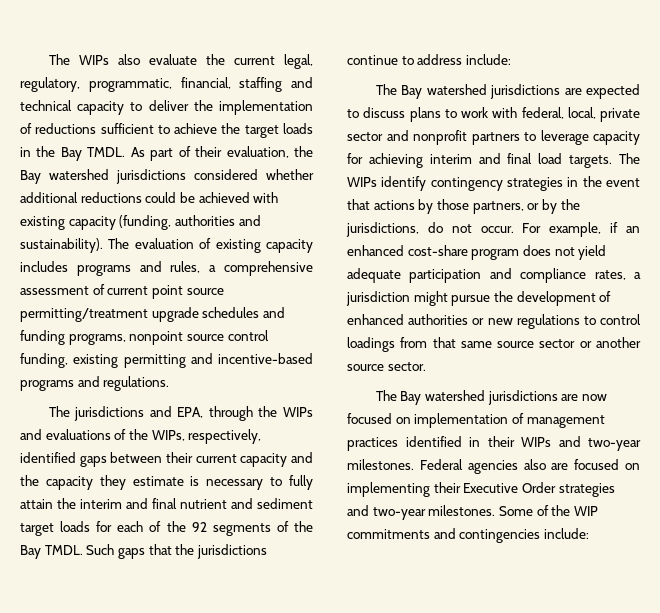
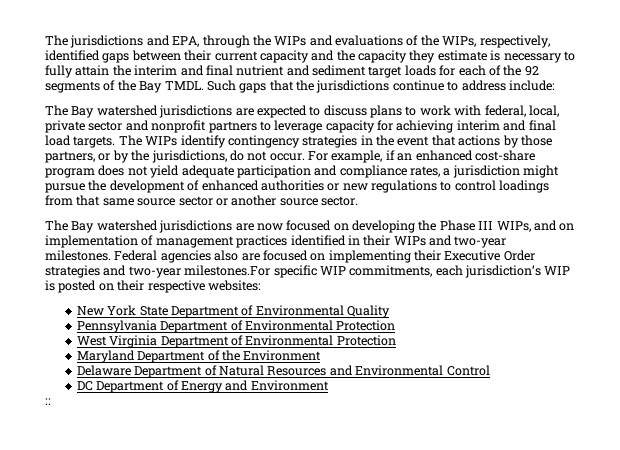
- The WIPs also evaluate the current legal, regulatory, programmatic, financial, staffing and technical capacity to deliver the implementation of reductions sufficient to achieve the target loads in the Bay TMDL. As part of their evaluation, the Bay watershed jurisdictions considered whether additional reductions could be achieved with existing capacity (funding, authorities and sustainability). The evaluation of existing capacity includes programs and rules, a comprehensive assessment of current point source permitting/treatment upgrade schedules and funding programs, nonpoint source control funding, existing permitting and incentive-based programs and regulations.
- The Bay watershed jurisdictions are now focused on implementation of management practices identified in their WIPs and two-year milestones.
+ The Bay watershed jurisdictions are now focused on developing the Phase III WIPs, and on implementation of management practices identified in their WIPs and two-year milestones.
- Federal agencies also are focused on implementing their Executive Order strategies and two-year milestones. Some of the WIP commitments and contingencies include:
+ Federal agencies also are focused on implementing their Executive Order strategies and two-year milestones.For specific WIP commitments, each jurisdiction’s WIP is posted on their respective websites:
+ New York State Department of Environmental Quality
+ Pennsylvania Department of Environmental Protection
+ West Virginia Department of Environmental Protection
+ Maryland Department of the Environment
+ Delaware Department of Natural Resources and Environmental Control
+ DC Department of Energy and Environment
+ ::

